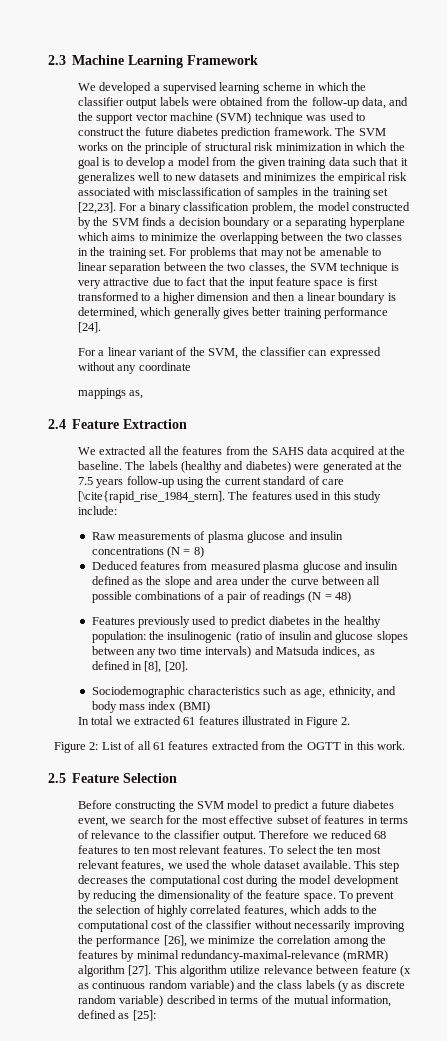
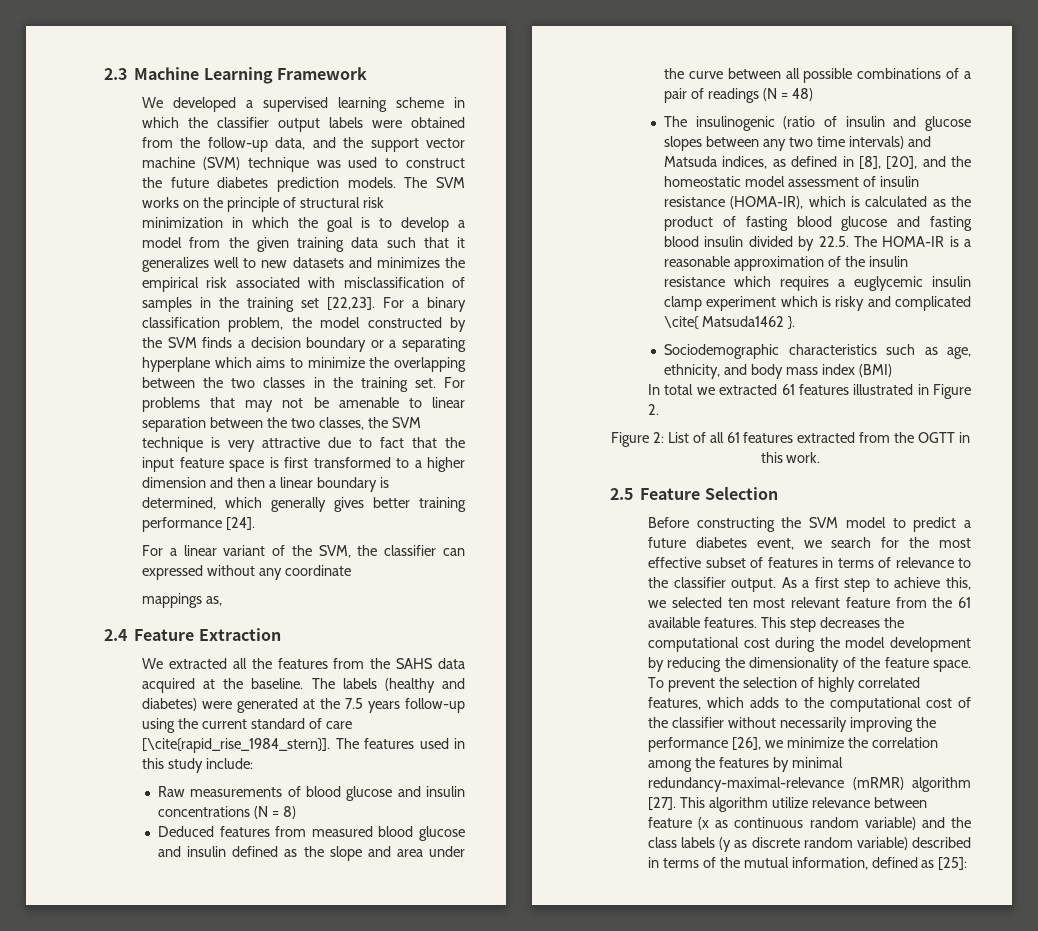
- We developed a supervised learning scheme in which the classifier output labels were obtained from the follow-up data, and the support vector machine (SVM) technique was used to construct the future diabetes prediction framework.
+ We developed a supervised learning scheme in which the classifier output labels were obtained from the follow-up data, and the support vector machine (SVM) technique was used to construct the future diabetes prediction models.
- The labels (healthy and diabetes) were generated at the 7.5 years follow-up using the current standard of care [\cite{rapid_rise_1984_stern].
+ The labels (healthy and diabetes) were generated at the 7.5 years follow-up using the current standard of care [\cite{rapid_rise_1984_stern}].
- Raw measurements of plasma glucose and insulin concentrations (N = 8)
+ Raw measurements of blood glucose and insulin concentrations (N = 8)
- Deduced features from measured plasma glucose and insulin defined as the slope and area under the curve between all possible combinations of a pair of readings (N = 48)
+ Deduced features from measured blood glucose and insulin defined as the slope and area under the curve between all possible combinations of a pair of readings (N = 48)
- Features previously used to predict diabetes in the healthy population: the insulinogenic (ratio of insulin and glucose slopes between any two time intervals) and Matsuda indices, as defined in [8], [20].
+ The insulinogenic (ratio of insulin and glucose slopes between any two time intervals) and Matsuda indices, as defined in [8], [20], and the homeostatic model assessment of insulin resistance (HOMA-IR), which is calculated as the product of fasting blood glucose and fasting blood insulin divided by 22.5. The HOMA-IR is a reasonable approximation of the insulin resistance which requires a euglycemic insulin clamp experiment which is risky and complicated \cite{ Matsuda1462 }.
- Therefore we reduced 68 features to ten most relevant features. To select the ten most relevant features, we used the whole dataset available.
+ As a first step to achieve this, we selected ten most relevant feature from the 61 available features.

